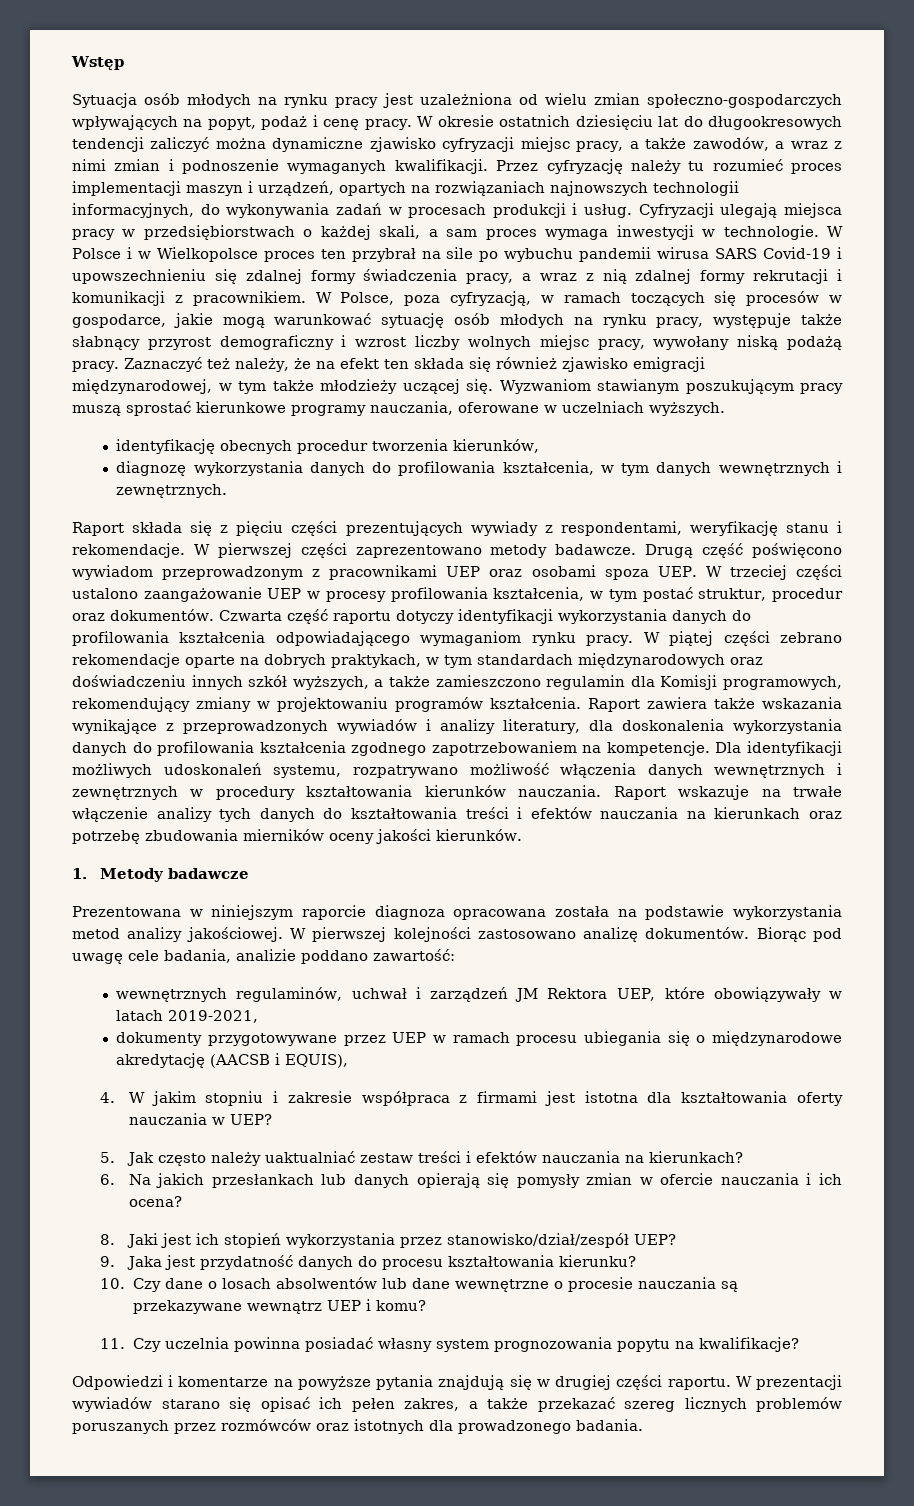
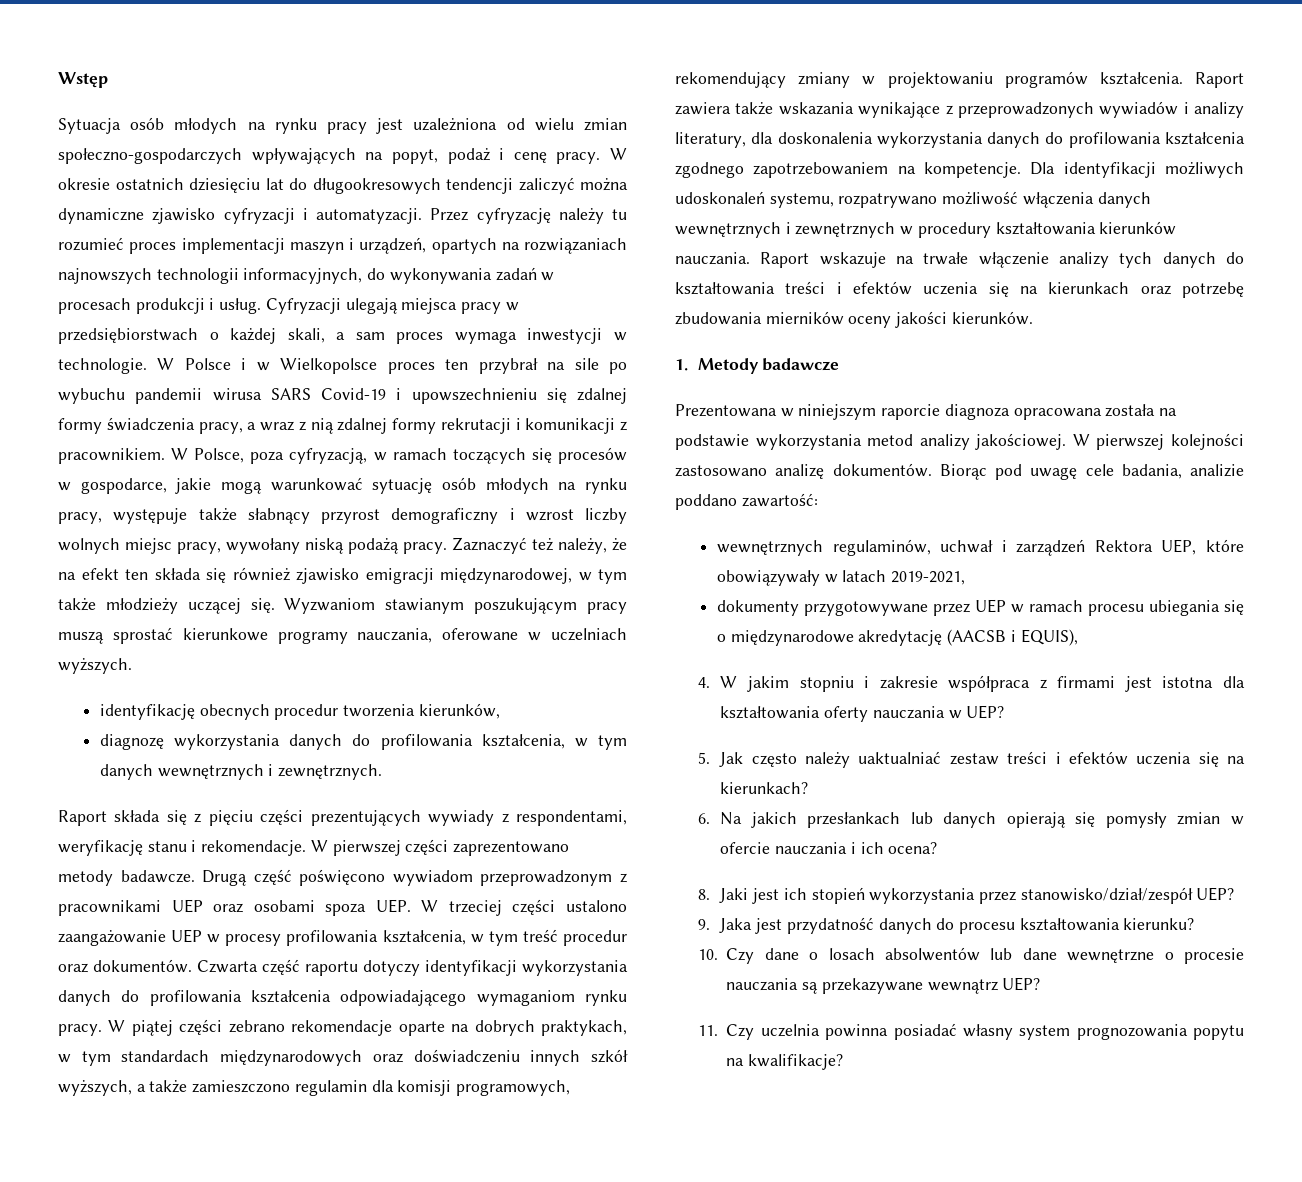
- W okresie ostatnich dziesięciu lat do długookresowych tendencji zaliczyć można dynamiczne zjawisko cyfryzacji miejsc pracy, a także zawodów, a wraz z nimi zmian i podnoszenie wymaganych kwalifikacji.
+ W okresie ostatnich dziesięciu lat do długookresowych tendencji zaliczyć można dynamiczne zjawisko cyfryzacji i automatyzacji.
- Drugą część poświęcono wywiadom przeprowadzonym z pracownikami UEP oraz osobami spoza UEP. W trzeciej części ustalono zaangażowanie UEP w procesy profilowania kształcenia, w tym postać struktur, procedur oraz dokumentów.
+ Drugą część poświęcono wywiadom przeprowadzonym z pracownikami UEP oraz osobami spoza UEP. W trzeciej części ustalono zaangażowanie UEP w procesy profilowania kształcenia, w tym treść procedur oraz dokumentów.
- W piątej części zebrano rekomendacje oparte na dobrych praktykach, w tym standardach międzynarodowych oraz doświadczeniu innych szkół wyższych, a także zamieszczono regulamin dla Komisji programowych, rekomendujący zmiany w projektowaniu programów kształcenia.
+ W piątej części zebrano rekomendacje oparte na dobrych praktykach, w tym standardach międzynarodowych oraz doświadczeniu innych szkół wyższych, a także zamieszczono regulamin dla komisji programowych, rekomendujący zmiany w projektowaniu programów kształcenia.
- Raport wskazuje na trwałe włączenie analizy tych danych do kształtowania treści i efektów nauczania na kierunkach oraz potrzebę zbudowania mierników oceny jakości kierunków.
+ Raport wskazuje na trwałe włączenie analizy tych danych do kształtowania treści i efektów uczenia się na kierunkach oraz potrzebę zbudowania mierników oceny jakości kierunków.
- wewnętrznych regulaminów, uchwał i zarządzeń JM Rektora UEP, które obowiązywały w latach 2019-2021,
+ wewnętrznych regulaminów, uchwał i zarządzeń Rektora UEP, które obowiązywały w latach 2019-2021,
- 5. Jak często należy uaktualniać zestaw treści i efektów nauczania na kierunkach?
+ 5. Jak często należy uaktualniać zestaw treści i efektów uczenia się na kierunkach?
- 10. Czy dane o losach absolwentów lub dane wewnętrzne o procesie nauczania są przekazywane wewnątrz UEP i komu?
+ 10. Czy dane o losach absolwentów lub dane wewnętrzne o procesie nauczania są przekazywane wewnątrz UEP?
- Odpowiedzi i komentarze na powyższe pytania znajdują się w drugiej części raportu. W prezentacji wywiadów starano się opisać ich pełen zakres, a także przekazać szereg licznych problemów poruszanych przez rozmówców oraz istotnych dla prowadzonego badania.

